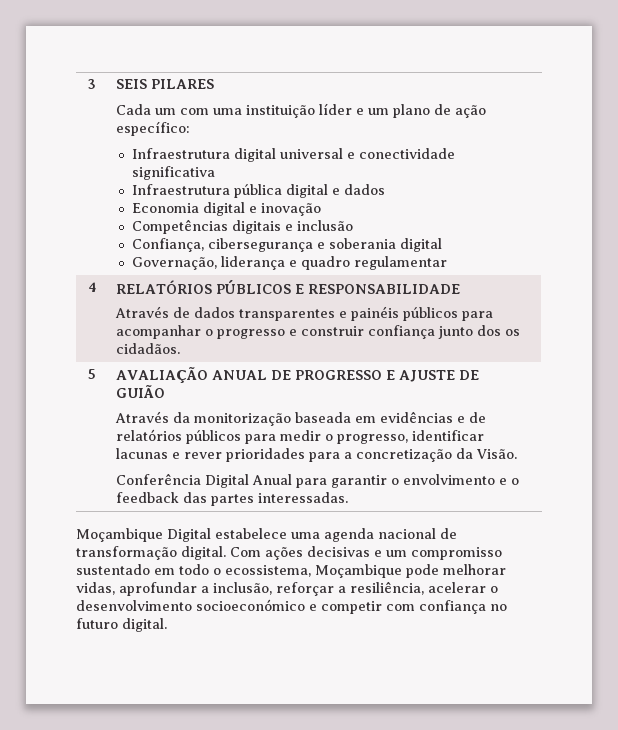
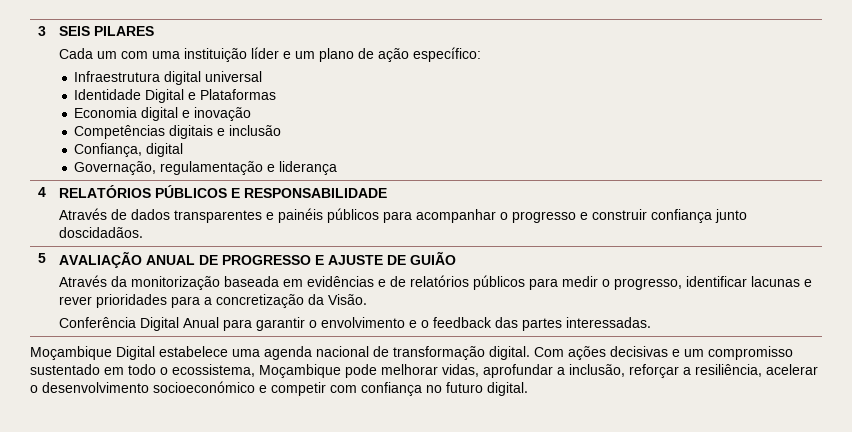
- Infraestrutura digital universal e conectividade significativa
- Infraestrutura pública digital e dados
+ Infraestrutura digital universal
+ Identidade Digital e Plataformas
- Confiança, cibersegurança e soberania digital
+ Confiança, digital
- Governação, liderança e quadro regulamentar
+ Governação, regulamentação e liderança
  4 | RELATÓRIOS PÚBLICOS E RESPONSABILIDADE
- Através de dados transparentes e painéis públicos para acompanhar o progresso e construir confiança junto dos os cidadãos.
+ Através de dados transparentes e painéis públicos para acompanhar o progresso e construir confiança junto doscidadãos.

